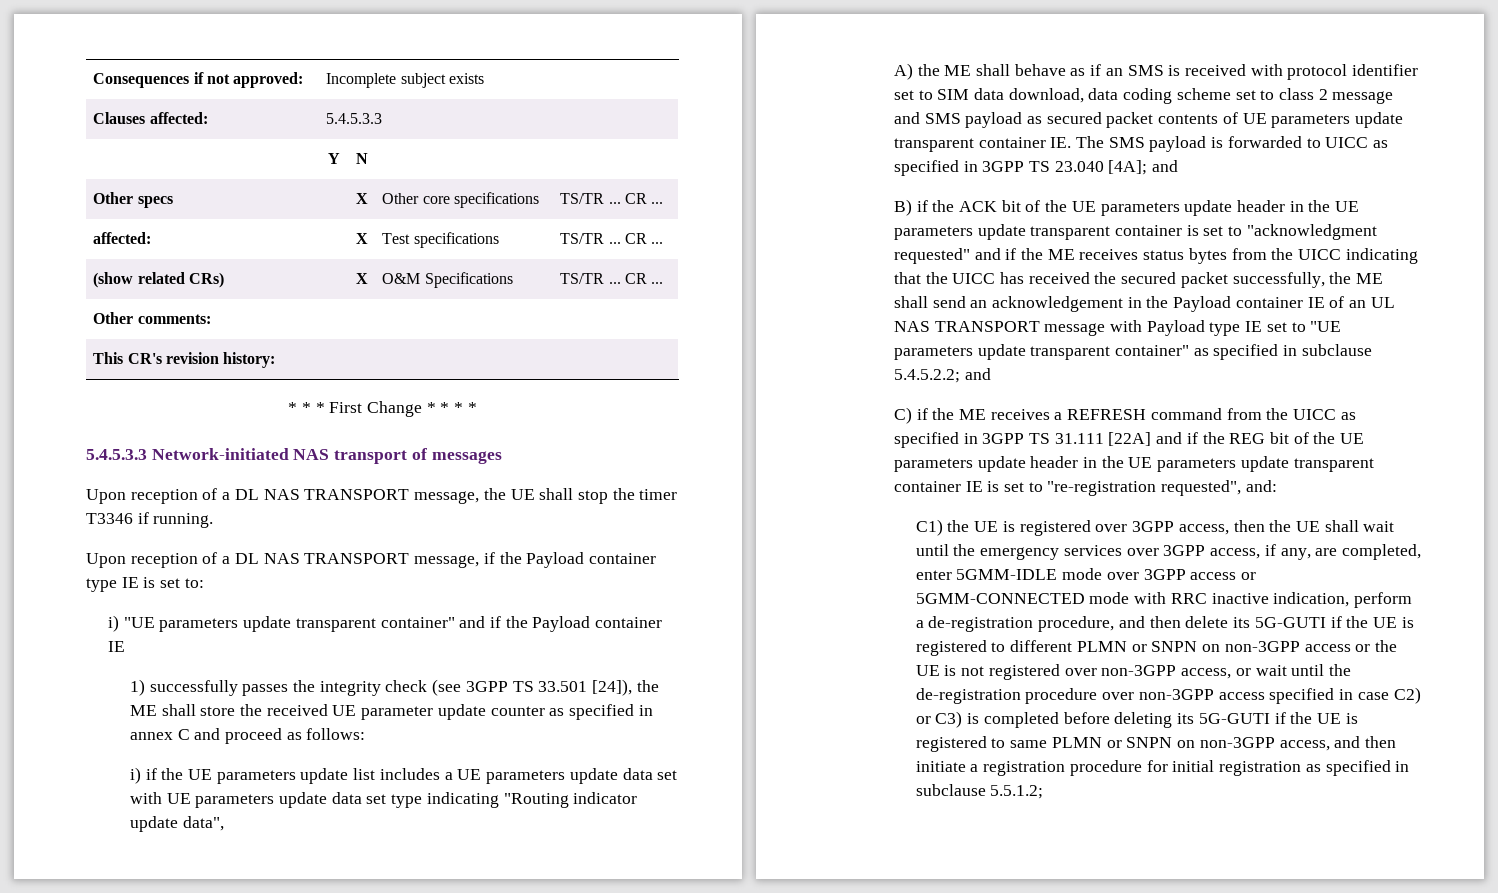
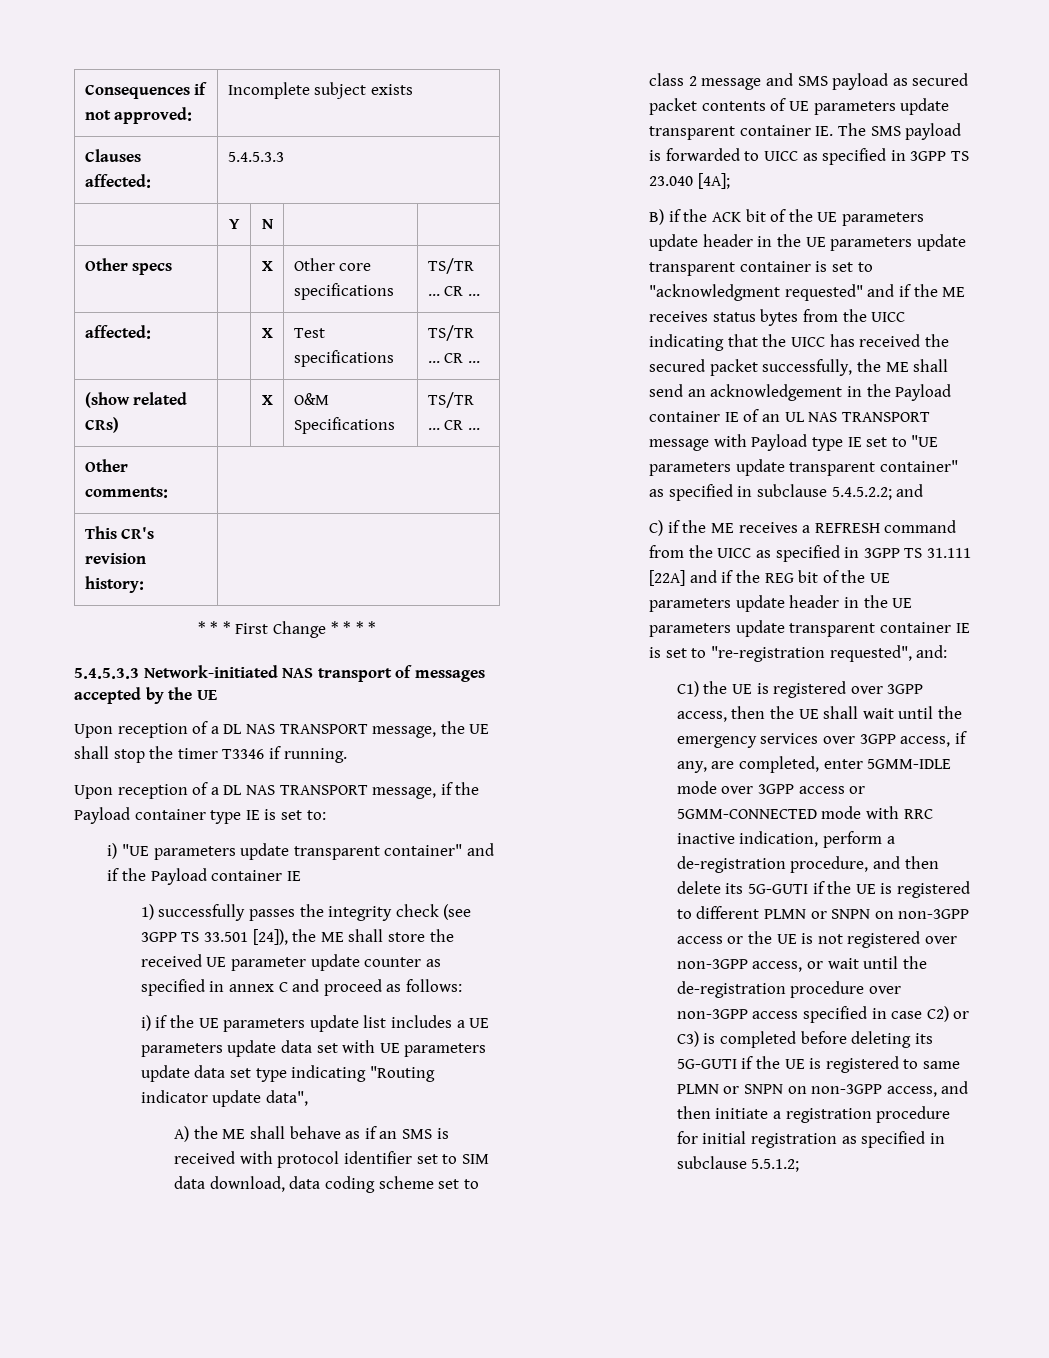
- 5.4.5.3.3 Network-initiated NAS transport of messages
+ 5.4.5.3.3 Network-initiated NAS transport of messages accepted by the UE
- A) the ME shall behave as if an SMS is received with protocol identifier set to SIM data download, data coding scheme set to class 2 message and SMS payload as secured packet contents of UE parameters update transparent container IE. The SMS payload is forwarded to UICC as specified in 3GPP TS 23.040 [4A]; and
+ A) the ME shall behave as if an SMS is received with protocol identifier set to SIM data download, data coding scheme set to class 2 message and SMS payload as secured packet contents of UE parameters update transparent container IE. The SMS payload is forwarded to UICC as specified in 3GPP TS 23.040 [4A];

